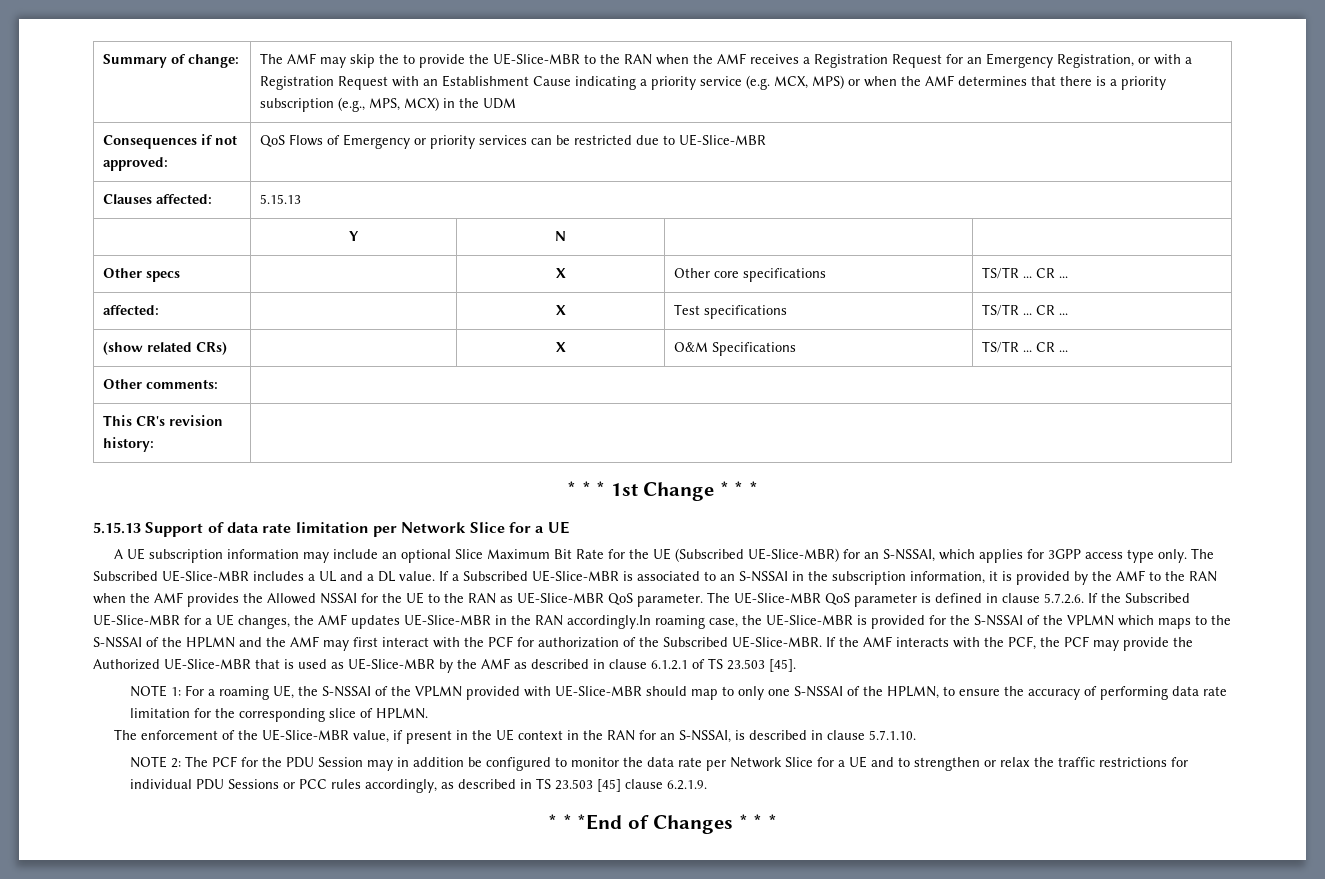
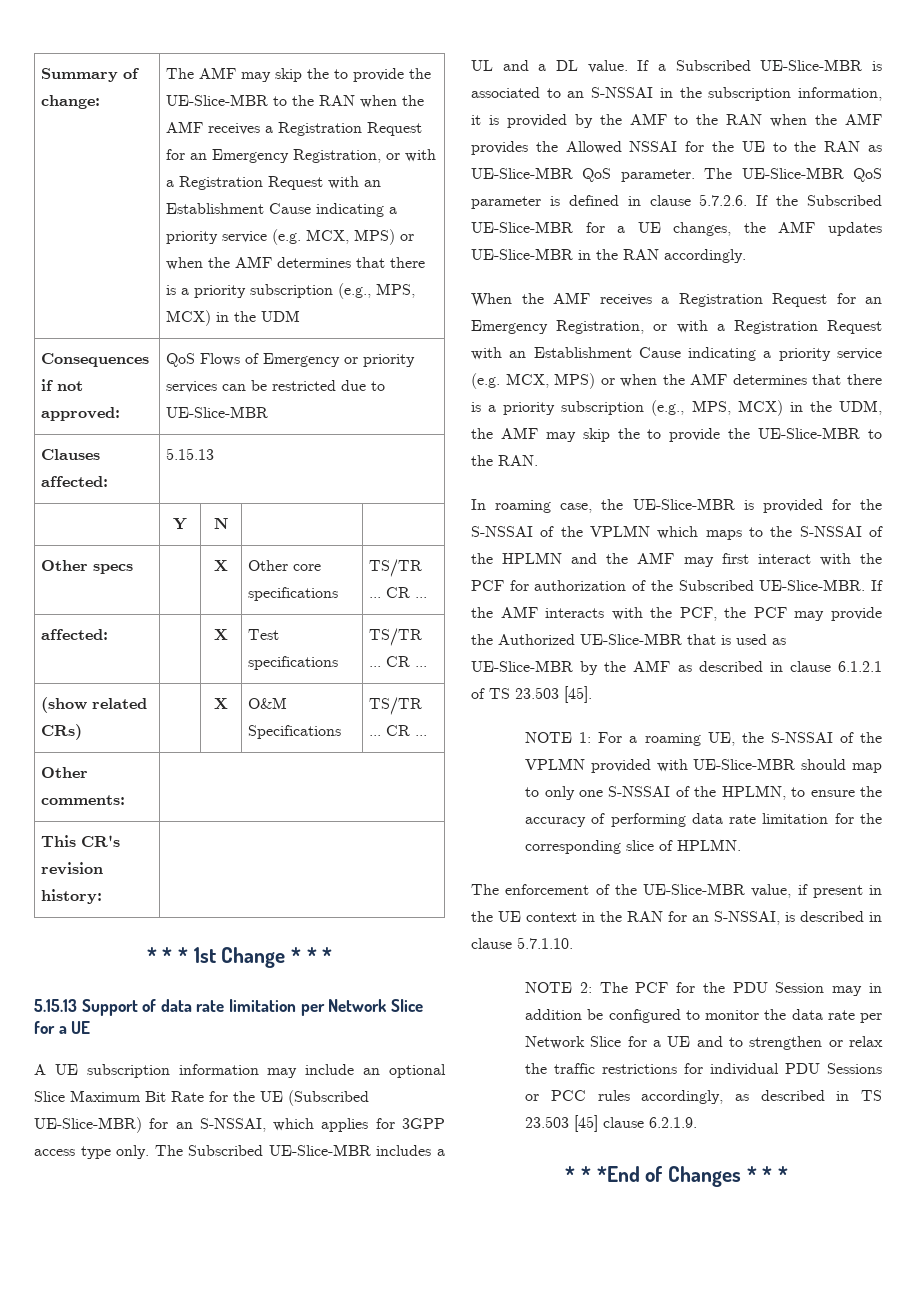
- The UE-Slice-MBR QoS parameter is defined in clause 5.7.2.6. If the Subscribed UE-Slice-MBR for a UE changes, the AMF updates UE-Slice-MBR in the RAN accordingly.In roaming case, the UE-Slice-MBR is provided for the S-NSSAI of the VPLMN which maps to the S-NSSAI of the HPLMN and the AMF may first interact with the PCF for authorization of the Subscribed UE-Slice-MBR.
+ The UE-Slice-MBR QoS parameter is defined in clause 5.7.2.6. If the Subscribed UE-Slice-MBR for a UE changes, the AMF updates UE-Slice-MBR in the RAN accordingly.
+ When the AMF receives a Registration Request for an Emergency Registration, or with a Registration Request with an Establishment Cause indicating a priority service (e.g. MCX, MPS) or when the AMF determines that there is a priority subscription (e.g., MPS, MCX) in the UDM, the AMF may skip the to provide the UE-Slice-MBR to the RAN.
+ In roaming case, the UE-Slice-MBR is provided for the S-NSSAI of the VPLMN which maps to the S-NSSAI of the HPLMN and the AMF may first interact with the PCF for authorization of the Subscribed UE-Slice-MBR.

